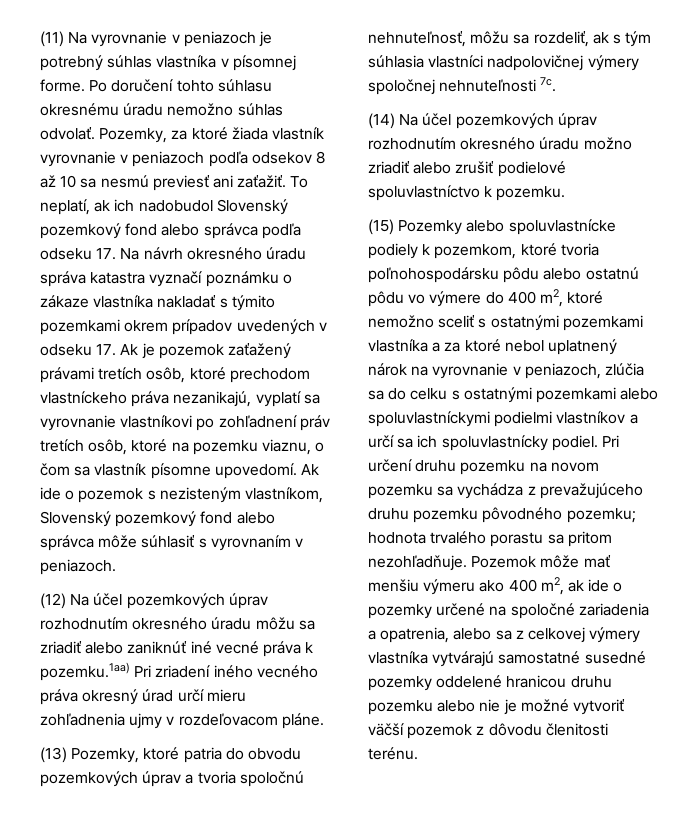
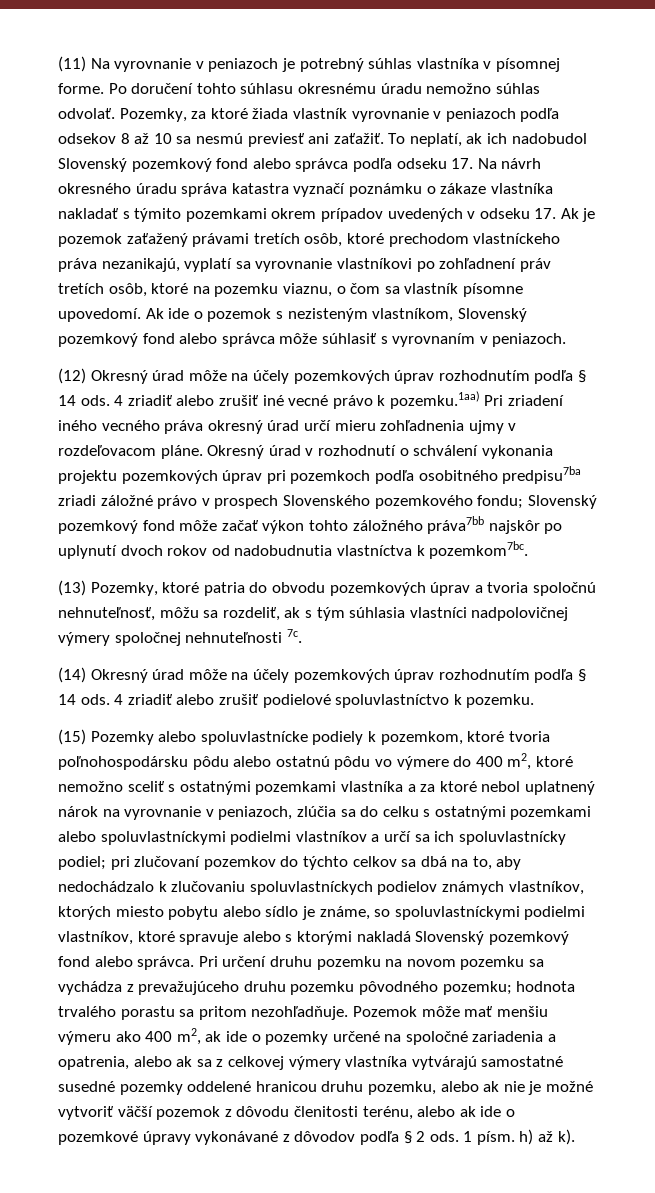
- (12) Na účel pozemkových úprav rozhodnutím okresného úradu môžu sa zriadiť alebo zaniknúť iné vecné práva k pozemku.1aa) Pri zriadení iného vecného práva okresný úrad určí mieru zohľadnenia ujmy v rozdeľovacom pláne.
+ (12) Okresný úrad môže na účely pozemkových úprav rozhodnutím podľa § 14 ods. 4 zriadiť alebo zrušiť iné vecné právo k pozemku.1aa) Pri zriadení iného vecného práva okresný úrad určí mieru zohľadnenia ujmy v rozdeľovacom pláne. Okresný úrad v rozhodnutí o schválení vykonania projektu pozemkových úprav pri pozemkoch podľa osobitného predpisu7ba zriadi záložné právo v prospech Slovenského pozemkového fondu; Slovenský pozemkový fond môže začať výkon tohto záložného práva7bb najskôr po uplynutí dvoch rokov od nadobudnutia vlastníctva k pozemkom7bc.
- (14) Na účel pozemkových úprav rozhodnutím okresného úradu možno zriadiť alebo zrušiť podielové spoluvlastníctvo k pozemku.
+ (14) Okresný úrad môže na účely pozemkových úprav rozhodnutím podľa § 14 ods. 4 zriadiť alebo zrušiť podielové spoluvlastníctvo k pozemku.
- (15) Pozemky alebo spoluvlastnícke podiely k pozemkom, ktoré tvoria poľnohospodársku pôdu alebo ostatnú pôdu vo výmere do 400 m2, ktoré nemožno sceliť s ostatnými pozemkami vlastníka a za ktoré nebol uplatnený nárok na vyrovnanie v peniazoch, zlúčia sa do celku s ostatnými pozemkami alebo spoluvlastníckymi podielmi vlastníkov a určí sa ich spoluvlastnícky podiel.
+ (15) Pozemky alebo spoluvlastnícke podiely k pozemkom, ktoré tvoria poľnohospodársku pôdu alebo ostatnú pôdu vo výmere do 400 m2, ktoré nemožno sceliť s ostatnými pozemkami vlastníka a za ktoré nebol uplatnený nárok na vyrovnanie v peniazoch, zlúčia sa do celku s ostatnými pozemkami alebo spoluvlastníckymi podielmi vlastníkov a určí sa ich spoluvlastnícky podiel; pri zlučovaní pozemkov do týchto celkov sa dbá na to, aby nedochádzalo k zlučovaniu spoluvlastníckych podielov známych vlastníkov, ktorých miesto pobytu alebo sídlo je známe, so spoluvlastníckymi podielmi vlastníkov, ktoré spravuje alebo s ktorými nakladá Slovenský pozemkový fond alebo správca.
- Pozemok môže mať menšiu výmeru ako 400 m2, ak ide o pozemky určené na spoločné zariadenia a opatrenia, alebo sa z celkovej výmery vlastníka vytvárajú samostatné susedné pozemky oddelené hranicou druhu pozemku alebo nie je možné vytvoriť väčší pozemok z dôvodu členitosti terénu.
+ Pozemok môže mať menšiu výmeru ako 400 m2, ak ide o pozemky určené na spoločné zariadenia a opatrenia, alebo ak sa z celkovej výmery vlastníka vytvárajú samostatné susedné pozemky oddelené hranicou druhu pozemku, alebo ak nie je možné vytvoriť väčší pozemok z dôvodu členitosti terénu, alebo ak ide o pozemkové úpravy vykonávané z dôvodov podľa § 2 ods. 1 písm. h) až k).

